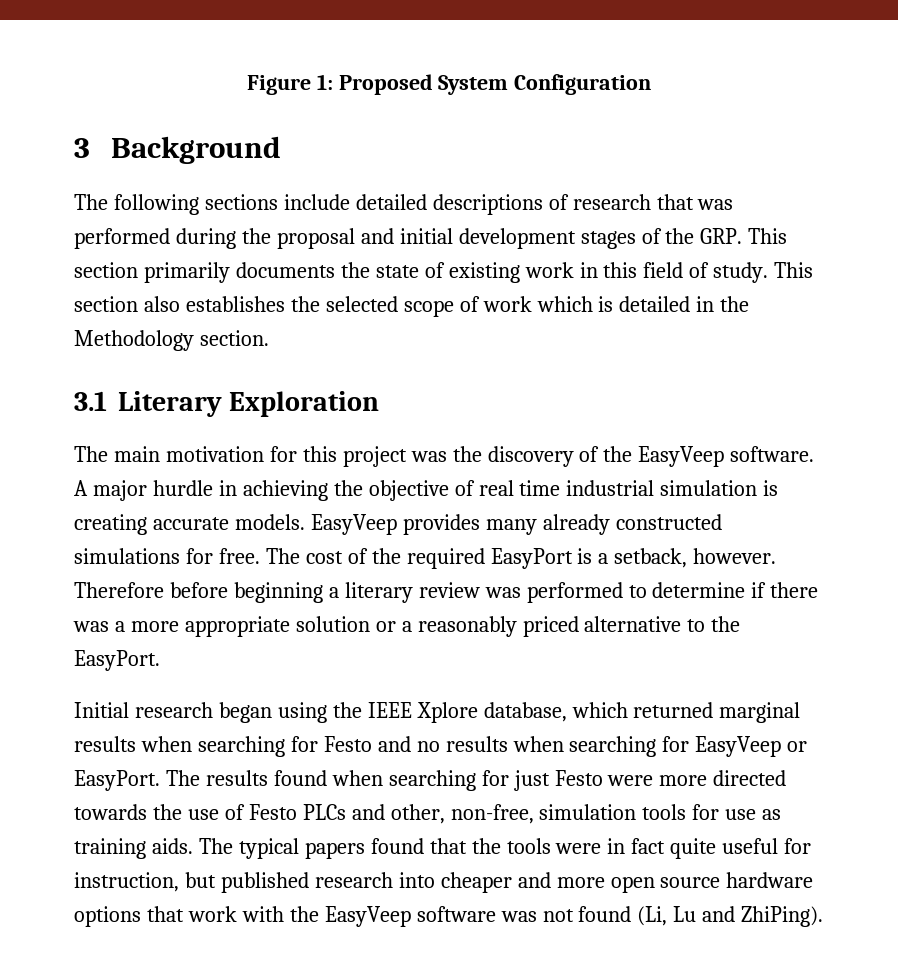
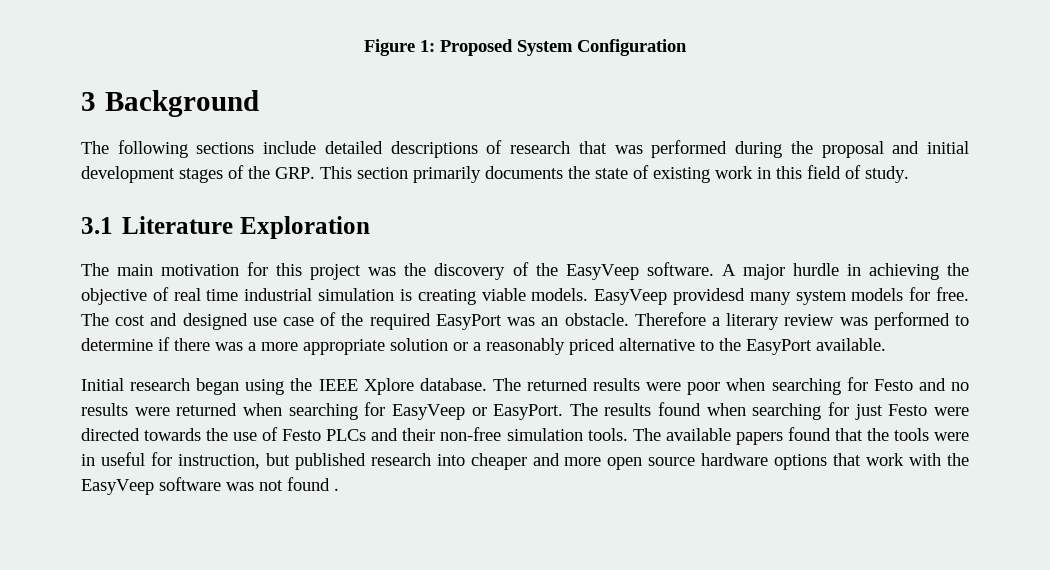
- This section also establishes the selected scope of work which is detailed in the Methodology section.
- 3.1 Literary Exploration
+ 3.1 Literature Exploration
- A major hurdle in achieving the objective of real time industrial simulation is creating accurate models.
+ A major hurdle in achieving the objective of real time industrial simulation is creating viable models.
- EasyVeep provides many already constructed simulations for free. The cost of the required EasyPort is a setback, however. Therefore before beginning a literary review was performed to determine if there was a more appropriate solution or a reasonably priced alternative to the EasyPort.
+ EasyVeep providesd many system models for free. The cost and designed use case of the required EasyPort was an obstacle. Therefore a literary review was performed to determine if there was a more appropriate solution or a reasonably priced alternative to the EasyPort available.
- Initial research began using the IEEE Xplore database, which returned marginal results when searching for Festo and no results when searching for EasyVeep or EasyPort.
+ Initial research began using the IEEE Xplore database. The returned results were poor when searching for Festo and no results were returned when searching for EasyVeep or EasyPort.
- The results found when searching for just Festo were more directed towards the use of Festo PLCs and other, non-free, simulation tools for use as training aids. The typical papers found that the tools were in fact quite useful for instruction, but published research into cheaper and more open source hardware options that work with the EasyVeep software was not found (Li, Lu and ZhiPing).
+ The results found when searching for just Festo were directed towards the use of Festo PLCs and their non-free simulation tools. The available papers found that the tools were in useful for instruction, but published research into cheaper and more open source hardware options that work with the EasyVeep software was not found .

